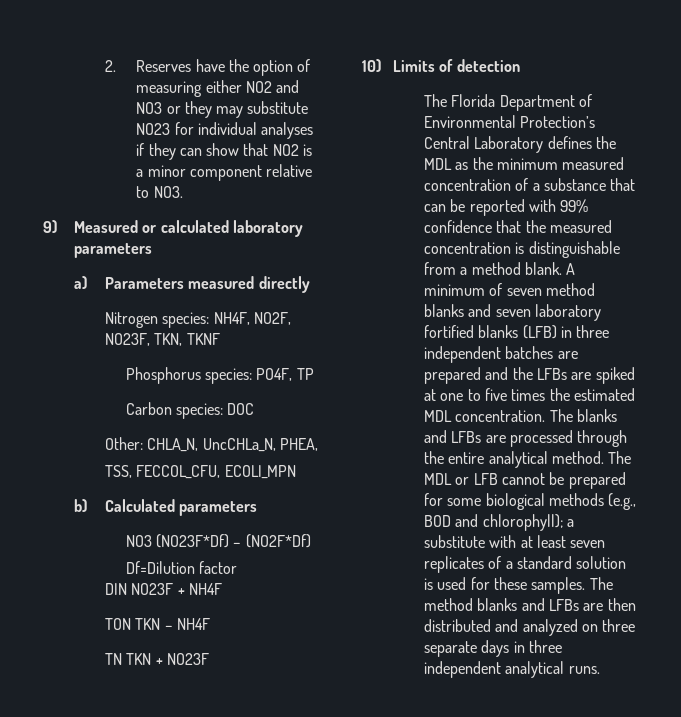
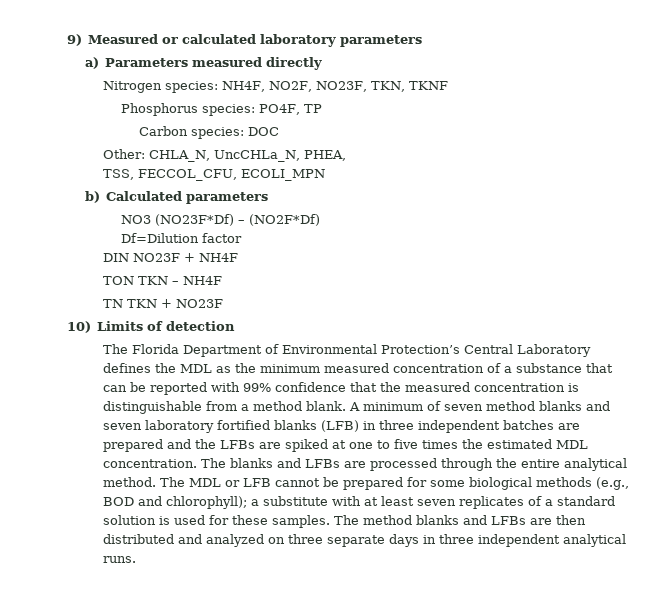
- 2. Reserves have the option of measuring either NO2 and NO3 or they may substitute NO23 for individual analyses if they can show that NO2 is a minor component relative to NO3.

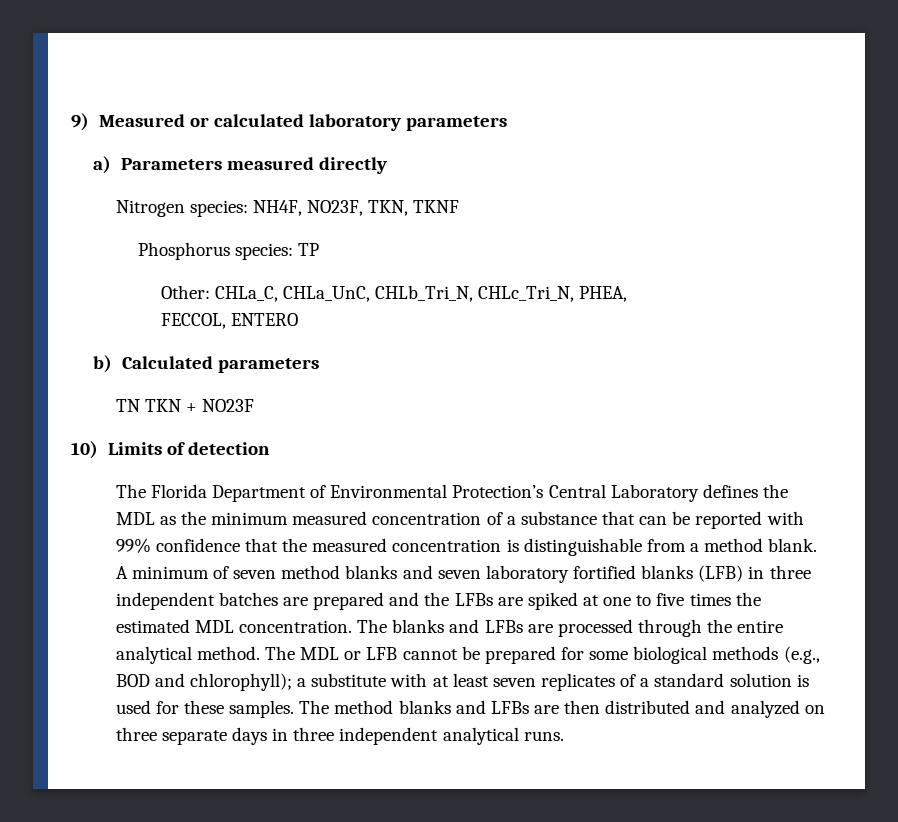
- Nitrogen species: NH4F, NO2F, NO23F, TKN, TKNF
+ Nitrogen species: NH4F, NO23F, TKN, TKNF
- Phosphorus species: PO4F, TP
+ Phosphorus species: TP
- Carbon species: DOC
- Other: CHLA_N, UncCHLa_N, PHEA,
- TSS, FECCOL_CFU, ECOLI_MPN
+ Other: CHLa_C, CHLa_UnC, CHLb_Tri_N, CHLc_Tri_N, PHEA,
+ FECCOL, ENTERO
  b) Calculated parameters
- NO3 (NO23F*Df) – (NO2F*Df)
- Df=Dilution factor
- DIN NO23F + NH4F
- TON TKN – NH4F

